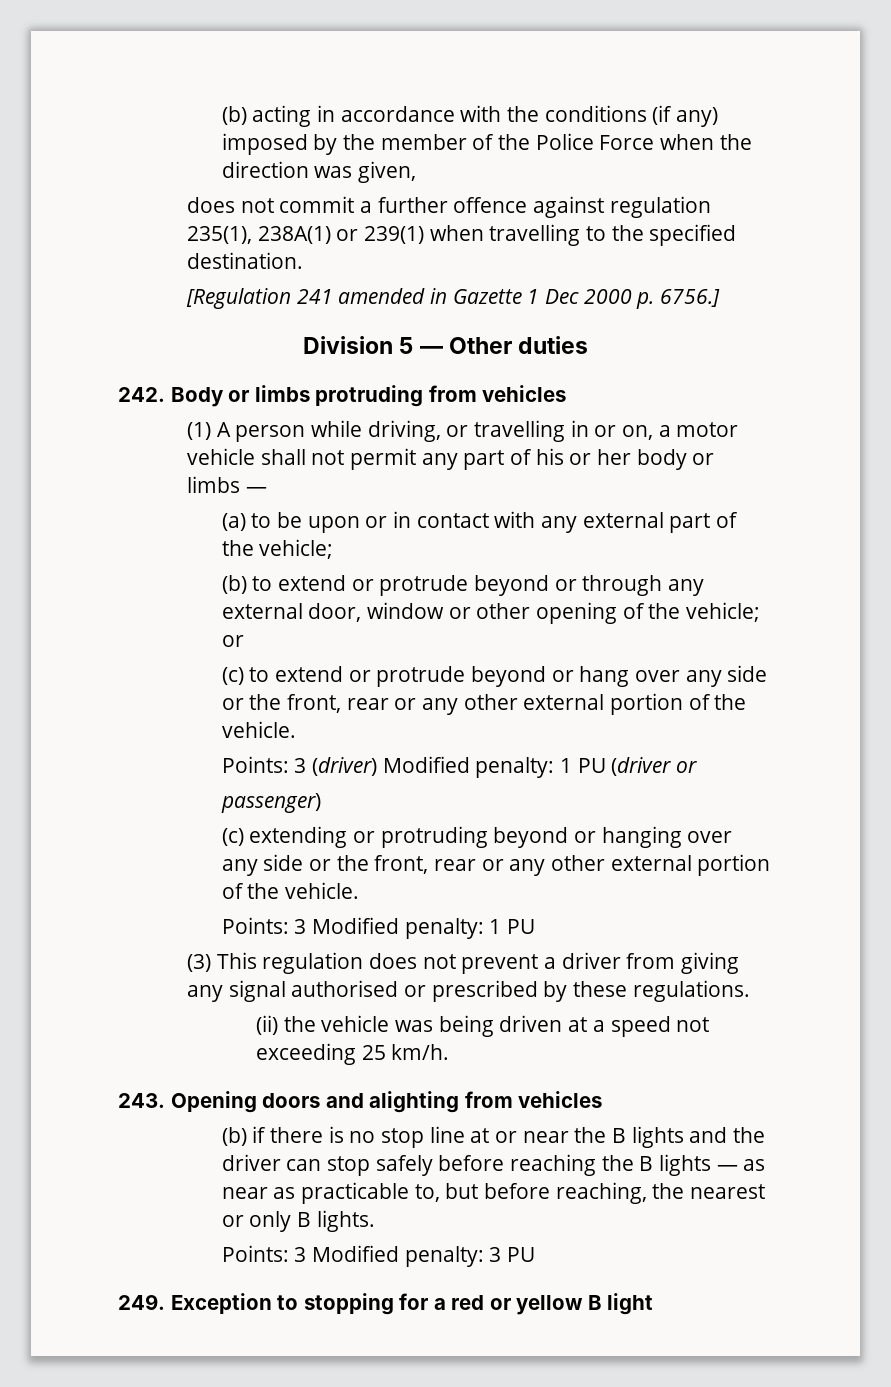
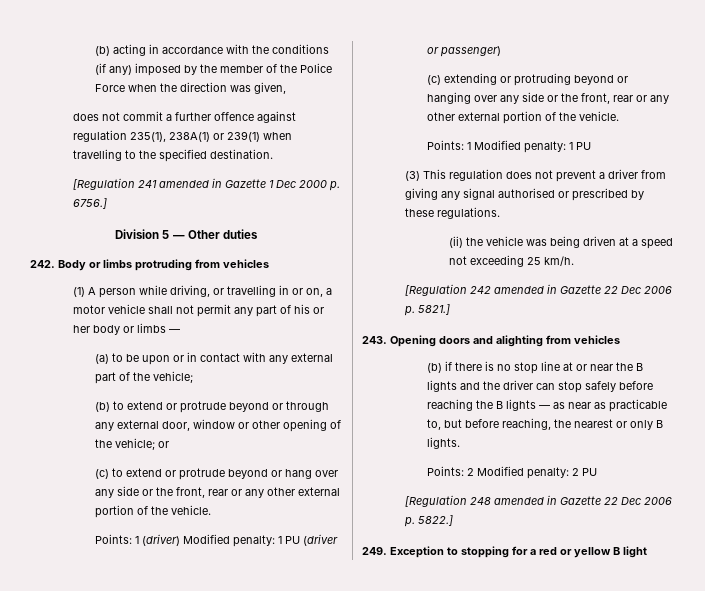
- Points: 3 (driver) Modified penalty: 1 PU (driver or
- passenger)
+ Points: 1 (driver) Modified penalty: 1 PU (driver or passenger)
- Points: 3 Modified penalty: 1 PU
+ Points: 1 Modified penalty: 1 PU
+ [Regulation 242 amended in Gazette 22 Dec 2006 p. 5821.]
- Points: 3 Modified penalty: 3 PU
+ Points: 2 Modified penalty: 2 PU
+ [Regulation 248 amended in Gazette 22 Dec 2006 p. 5822.]

